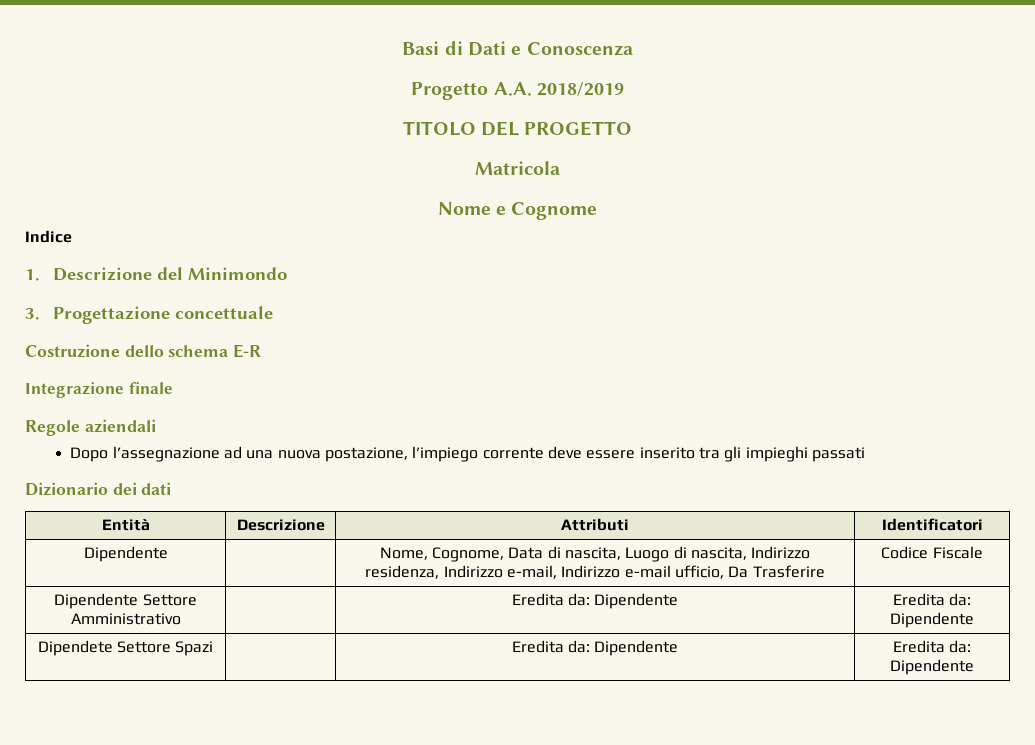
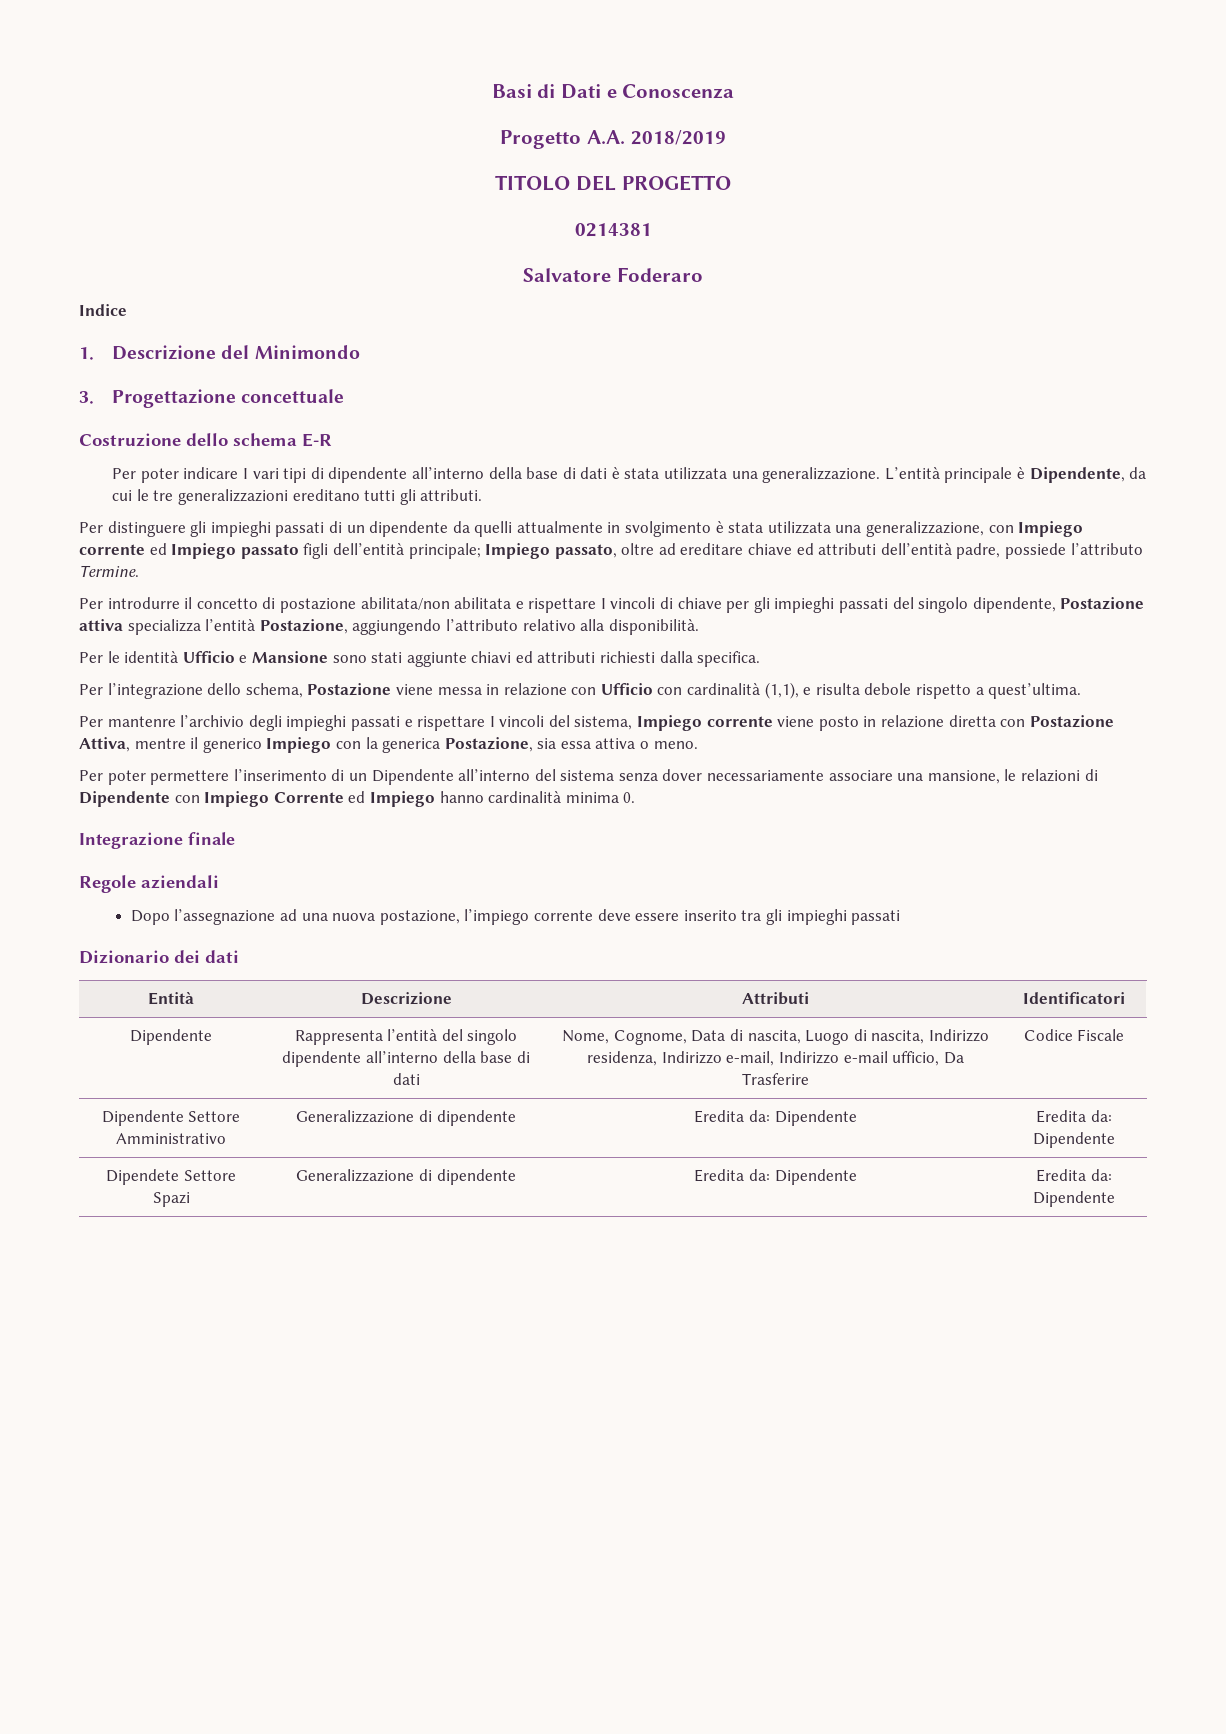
- Matricola
- Nome e Cognome
+ 0214381
+ Salvatore Foderaro
+ Per poter indicare I vari tipi di dipendente all’interno della base di dati è stata utilizzata una generalizzazione. L’entità principale è Dipendente, da cui le tre generalizzazioni ereditano tutti gli attributi.
+ Per distinguere gli impieghi passati di un dipendente da quelli attualmente in svolgimento è stata utilizzata una generalizzazione, con Impiego corrente ed Impiego passato figli dell’entità principale; Impiego passato, oltre ad ereditare chiave ed attributi dell’entità padre, possiede l’attributo Termine.
+ Per introdurre il concetto di postazione abilitata/non abilitata e rispettare I vincoli di chiave per gli impieghi passati del singolo dipendente, Postazione attiva specializza l’entità Postazione, aggiungendo l’attributo relativo alla disponibilità.
+ Per le identità Ufficio e Mansione sono stati aggiunte chiavi ed attributi richiesti dalla specifica.
+ Per l’integrazione dello schema, Postazione viene messa in relazione con Ufficio con cardinalità (1,1), e risulta debole rispetto a quest’ultima.
+ Per mantenre l’archivio degli impieghi passati e rispettare I vincoli del sistema, Impiego corrente viene posto in relazione diretta con Postazione Attiva, mentre il generico Impiego con la generica Postazione, sia essa attiva o meno.
+ Per poter permettere l’inserimento di un Dipendente all’interno del sistema senza dover necessariamente associare una mansione, le relazioni di Dipendente con Impiego Corrente ed Impiego hanno cardinalità minima 0.
- Dipendente | | Nome, Cognome, Data di nascita, Luogo di nascita, Indirizzo residenza, Indirizzo e-mail, Indirizzo e-mail ufficio, Da Trasferire | Codice Fiscale
+ Dipendente | Rappresenta l’entità del singolo dipendente all’interno della base di dati | Nome, Cognome, Data di nascita, Luogo di nascita, Indirizzo residenza, Indirizzo e-mail, Indirizzo e-mail ufficio, Da Trasferire | Codice Fiscale
- Dipendente Settore Amministrativo | | Eredita da: Dipendente | Eredita da: Dipendente
+ Dipendente Settore Amministrativo | Generalizzazione di dipendente | Eredita da: Dipendente | Eredita da: Dipendente
- Dipendete Settore Spazi | | Eredita da: Dipendente | Eredita da: Dipendente
+ Dipendete Settore Spazi | Generalizzazione di dipendente | Eredita da: Dipendente | Eredita da: Dipendente

